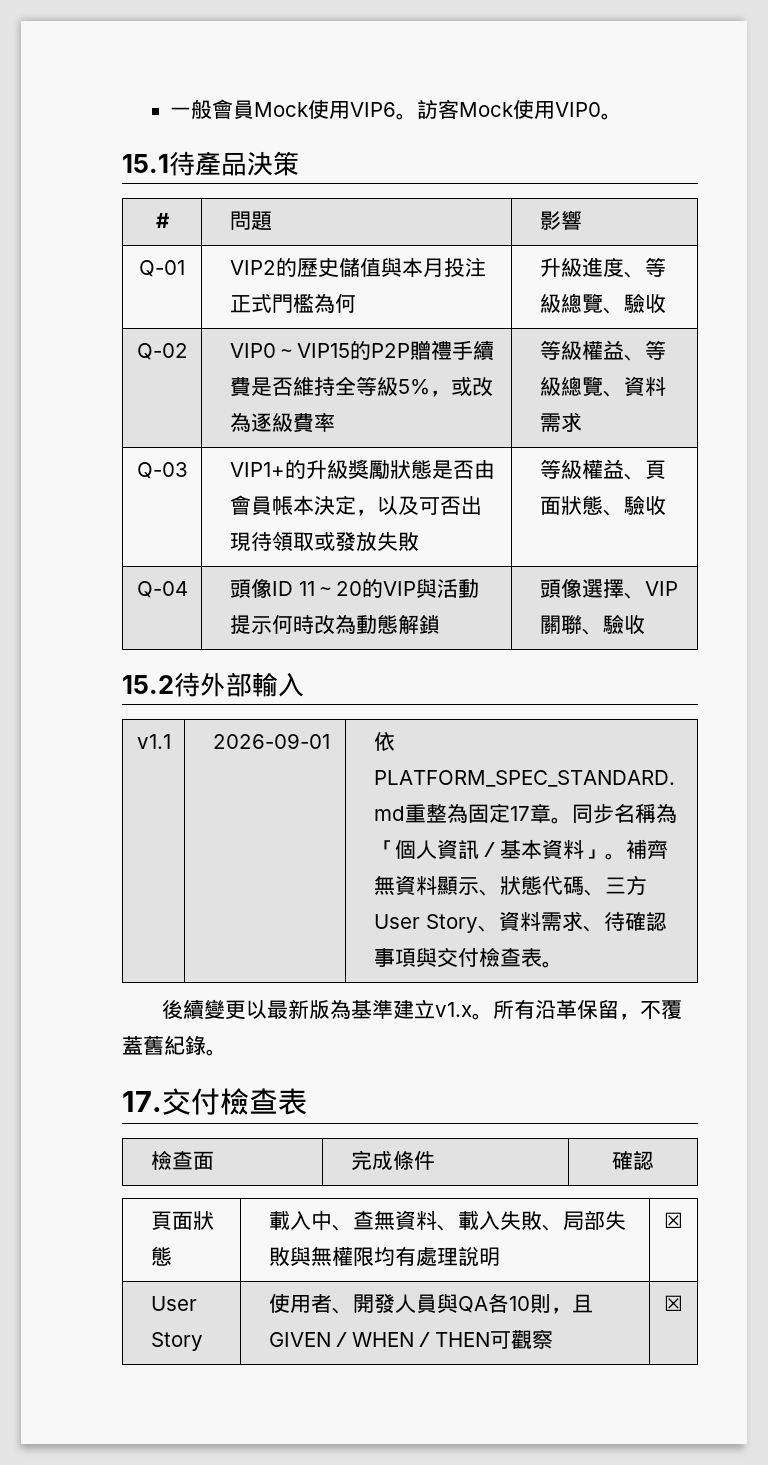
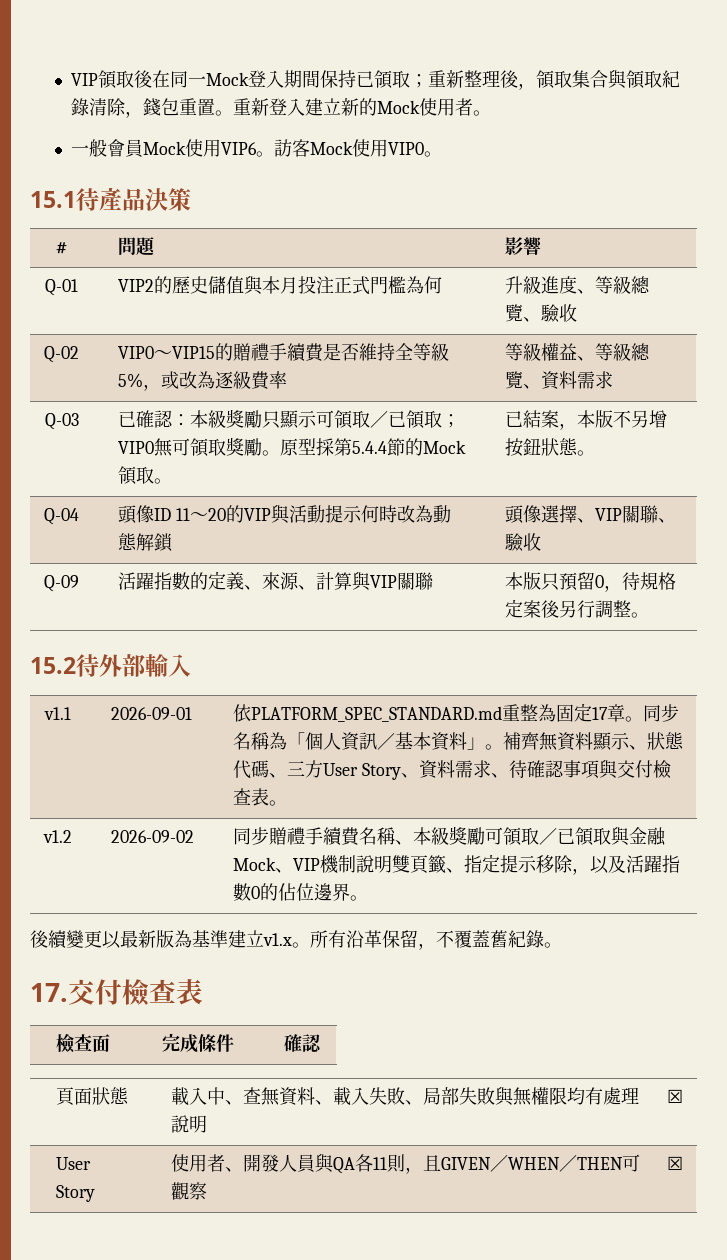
+ VIP領取後在同一Mock登入期間保持已領取；重新整理後，領取集合與領取紀錄清除，錢包重置。重新登入建立新的Mock使用者。
- Q-02 | VIP0～VIP15的P2P贈禮手續費是否維持全等級5%，或改為逐級費率 | 等級權益、等級總覽、資料需求
+ Q-02 | VIP0～VIP15的贈禮手續費是否維持全等級5%，或改為逐級費率 | 等級權益、等級總覽、資料需求
- Q-03 | VIP1+的升級獎勵狀態是否由會員帳本決定，以及可否出現待領取或發放失敗 | 等級權益、頁面狀態、驗收
+ Q-03 | 已確認：本級獎勵只顯示可領取／已領取；VIP0無可領取獎勵。原型採第5.4.4節的Mock領取。 | 已結案，本版不另增按鈕狀態。
+ Q-09 | 活躍指數的定義、來源、計算與VIP關聯 | 本版只預留0，待規格定案後另行調整。
+ v1.2 | 2026-09-02 | 同步贈禮手續費名稱、本級獎勵可領取／已領取與金融Mock、VIP機制說明雙頁籤、指定提示移除，以及活躍指數0的佔位邊界。
- User Story | 使用者、開發人員與QA各10則，且GIVEN／WHEN／THEN可觀察 | ☒
+ User Story | 使用者、開發人員與QA各11則，且GIVEN／WHEN／THEN可觀察 | ☒

